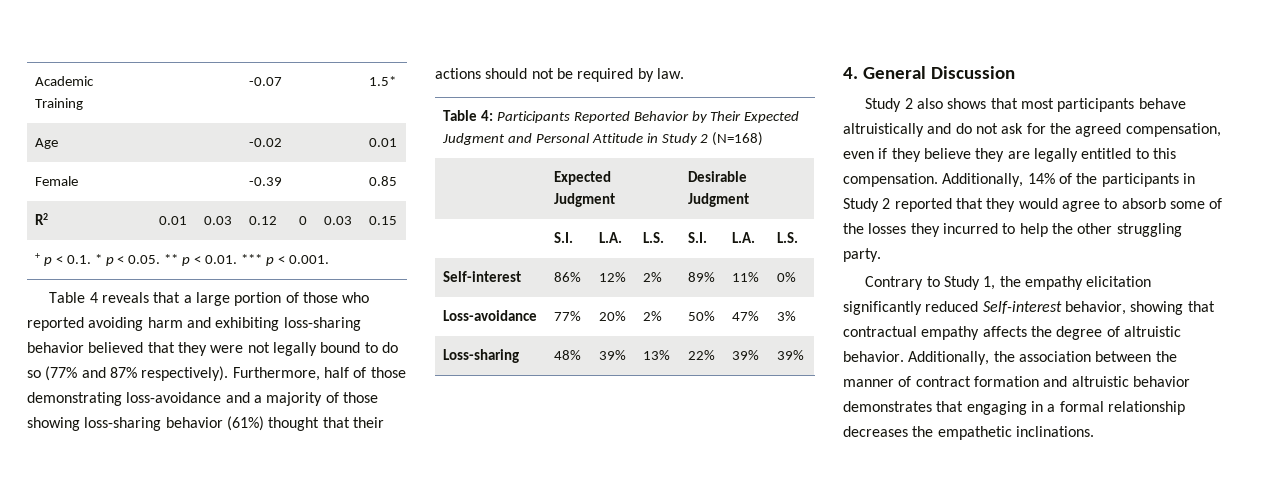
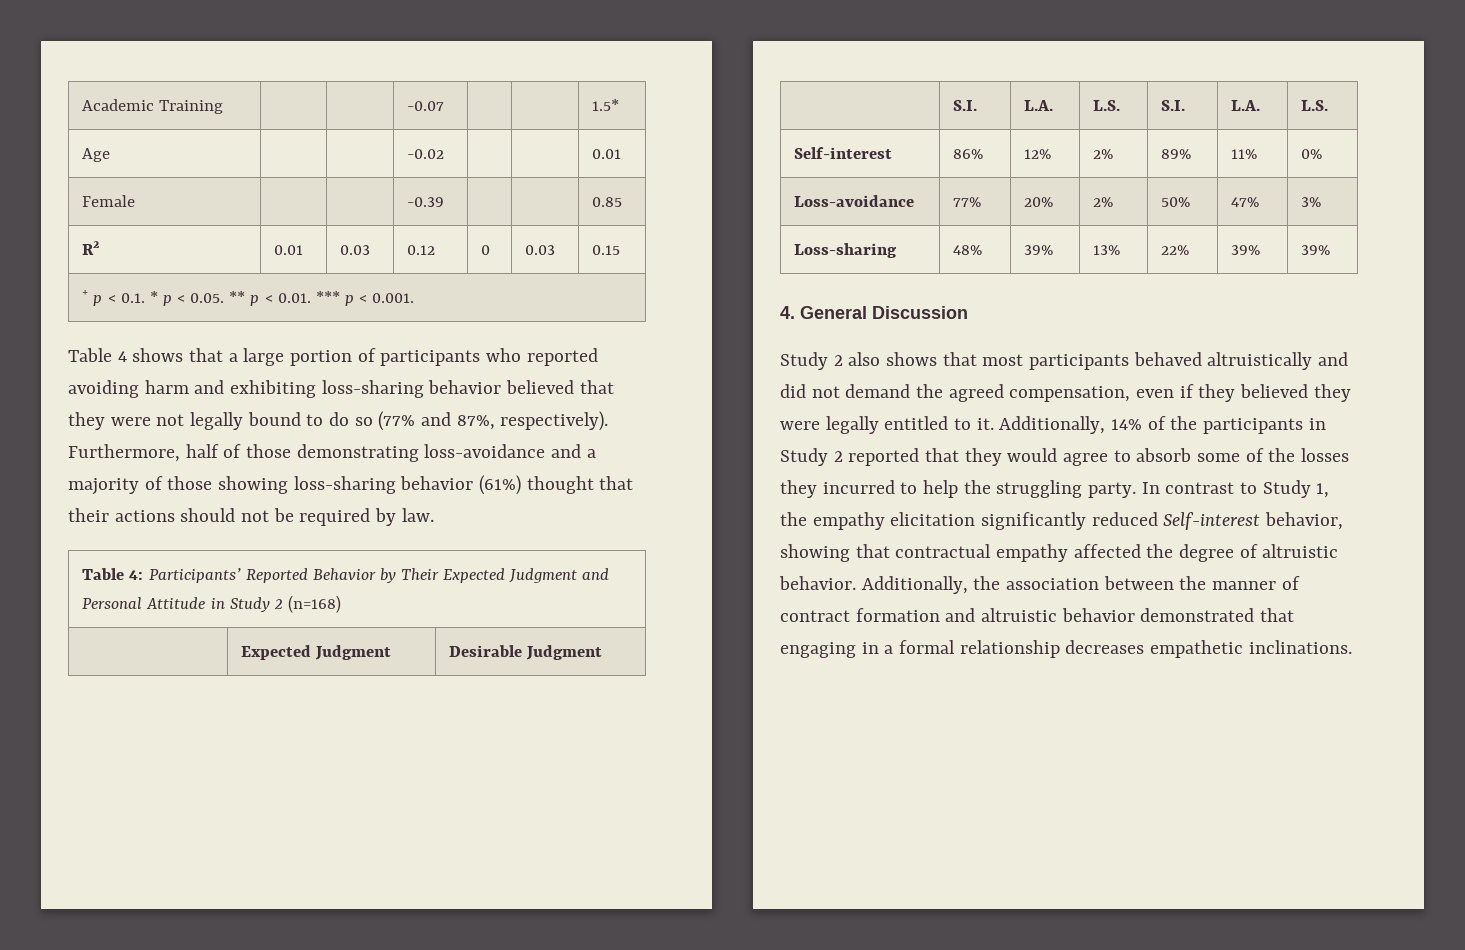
- Table 4 reveals that a large portion of those who reported avoiding harm and exhibiting loss-sharing behavior believed that they were not legally bound to do so (77% and 87% respectively).
+ Table 4 shows that a large portion of participants who reported avoiding harm and exhibiting loss-sharing behavior believed that they were not legally bound to do so (77% and 87%, respectively).
- Table 4: Participants Reported Behavior by Their Expected Judgment and Personal Attitude in Study 2 (N=168)
+ Table 4: Participants’ Reported Behavior by Their Expected Judgment and Personal Attitude in Study 2 (n=168)
- Study 2 also shows that most participants behave altruistically and do not ask for the agreed compensation, even if they believe they are legally entitled to this compensation.
+ Study 2 also shows that most participants behaved altruistically and did not demand the agreed compensation, even if they believed they were legally entitled to it.
- Additionally, 14% of the participants in Study 2 reported that they would agree to absorb some of the losses they incurred to help the other struggling party.
- Contrary to Study 1, the empathy elicitation significantly reduced Self-interest behavior, showing that contractual empathy affects the degree of altruistic behavior.
+ Additionally, 14% of the participants in Study 2 reported that they would agree to absorb some of the losses they incurred to help the struggling party. In contrast to Study 1, the empathy elicitation significantly reduced Self-interest behavior, showing that contractual empathy affected the degree of altruistic behavior.
- Additionally, the association between the manner of contract formation and altruistic behavior demonstrates that engaging in a formal relationship decreases the empathetic inclinations.
+ Additionally, the association between the manner of contract formation and altruistic behavior demonstrated that engaging in a formal relationship decreases empathetic inclinations.

